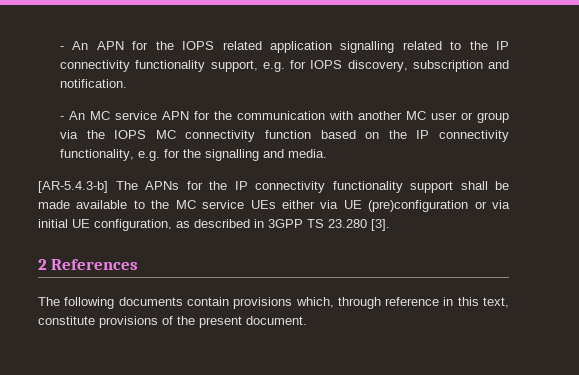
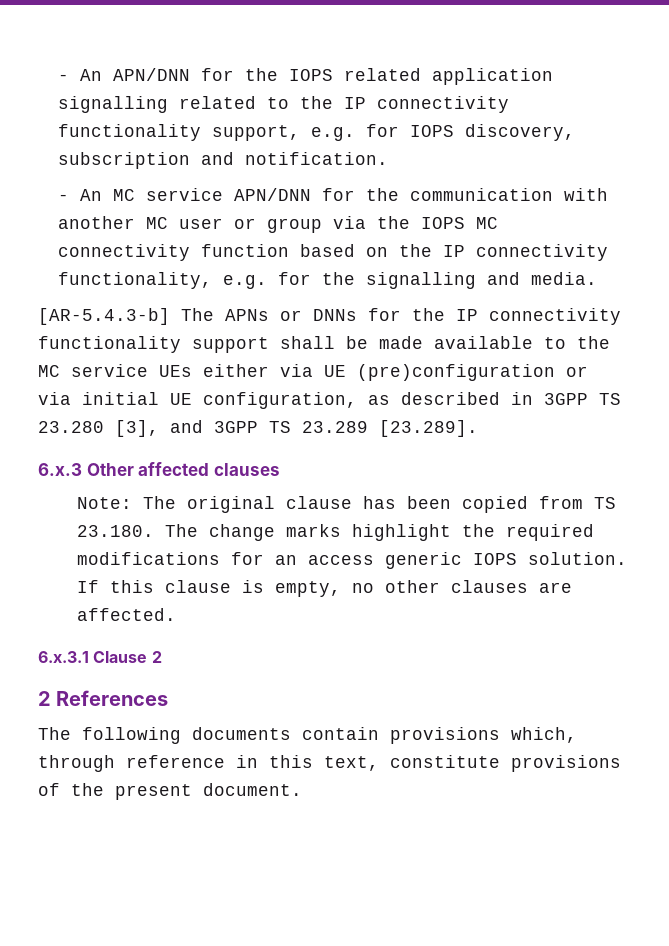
- - An APN for the IOPS related application signalling related to the IP connectivity functionality support, e.g. for IOPS discovery, subscription and notification.
+ - An APN/DNN for the IOPS related application signalling related to the IP connectivity functionality support, e.g. for IOPS discovery, subscription and notification.
- - An MC service APN for the communication with another MC user or group via the IOPS MC connectivity function based on the IP connectivity functionality, e.g. for the signalling and media.
+ - An MC service APN/DNN for the communication with another MC user or group via the IOPS MC connectivity function based on the IP connectivity functionality, e.g. for the signalling and media.
- [AR-5.4.3-b] The APNs for the IP connectivity functionality support shall be made available to the MC service UEs either via UE (pre)configuration or via initial UE configuration, as described in 3GPP TS 23.280 [3].
+ [AR-5.4.3-b] The APNs or DNNs for the IP connectivity functionality support shall be made available to the MC service UEs either via UE (pre)configuration or via initial UE configuration, as described in 3GPP TS 23.280 [3], and 3GPP TS 23.289 [23.289].
+ 6.x.3 Other affected clauses
+ Note: The original clause has been copied from TS 23.180. The change marks highlight the required modifications for an access generic IOPS solution. If this clause is empty, no other clauses are affected.
+ 6.x.3.1 Clause 2

